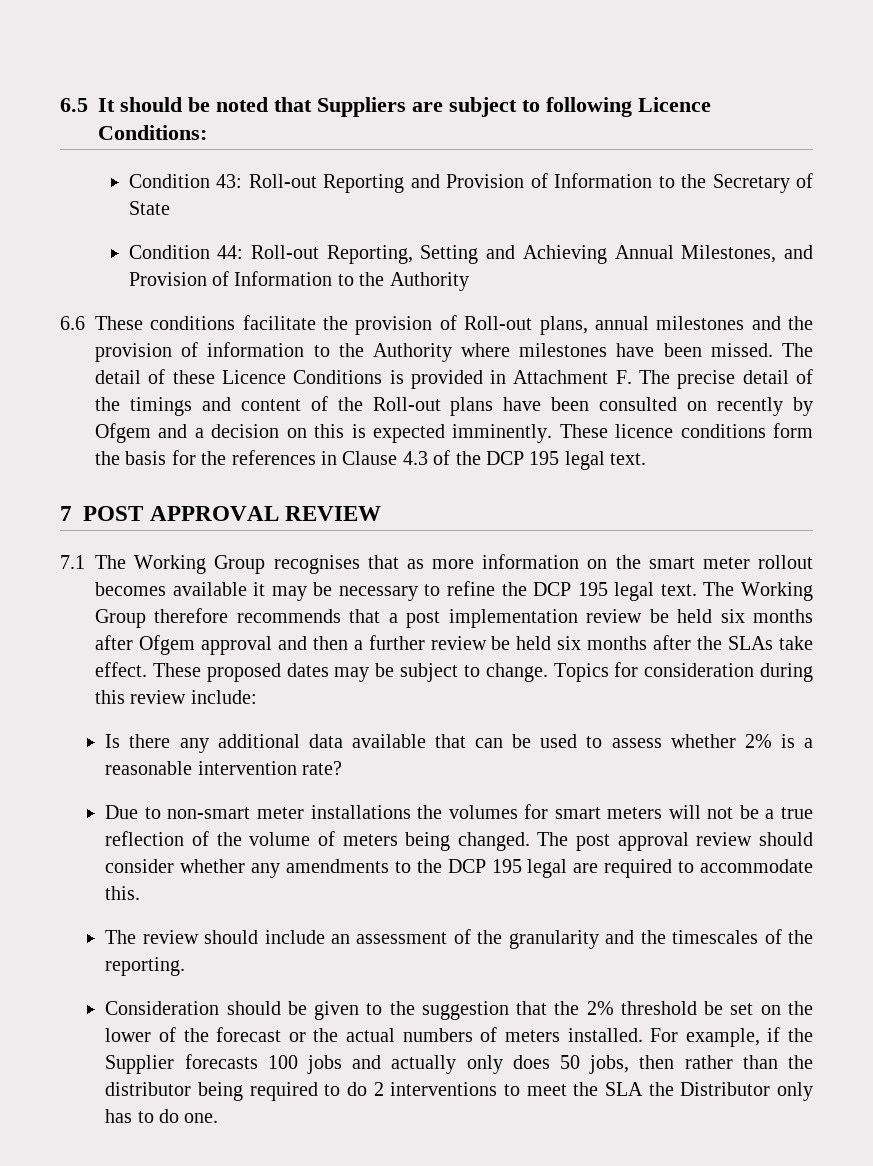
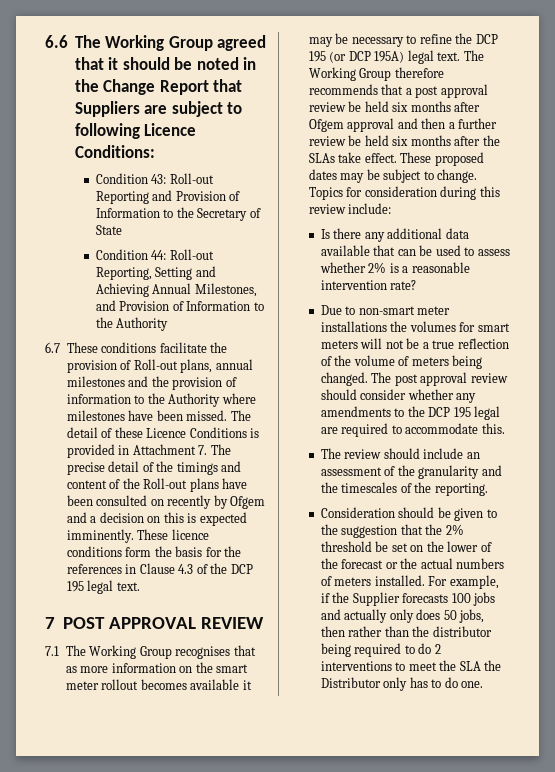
- 6.5 It should be noted that Suppliers are subject to following Licence Conditions:
+ 6.6 The Working Group agreed that it should be noted in the Change Report that Suppliers are subject to following Licence Conditions:
- 6.6 These conditions facilitate the provision of Roll-out plans, annual milestones and the provision of information to the Authority where milestones have been missed.
+ 6.7 These conditions facilitate the provision of Roll-out plans, annual milestones and the provision of information to the Authority where milestones have been missed.
- The detail of these Licence Conditions is provided in Attachment F. The precise detail of the timings and content of the Roll-out plans have been consulted on recently by Ofgem and a decision on this is expected imminently.
+ The detail of these Licence Conditions is provided in Attachment 7. The precise detail of the timings and content of the Roll-out plans have been consulted on recently by Ofgem and a decision on this is expected imminently.
- 7.1 The Working Group recognises that as more information on the smart meter rollout becomes available it may be necessary to refine the DCP 195 legal text.
+ 7.1 The Working Group recognises that as more information on the smart meter rollout becomes available it may be necessary to refine the DCP 195 (or DCP 195A) legal text.
- The Working Group therefore recommends that a post implementation review be held six months after Ofgem approval and then a further review be held six months after the SLAs take effect.
+ The Working Group therefore recommends that a post approval review be held six months after Ofgem approval and then a further review be held six months after the SLAs take effect.

